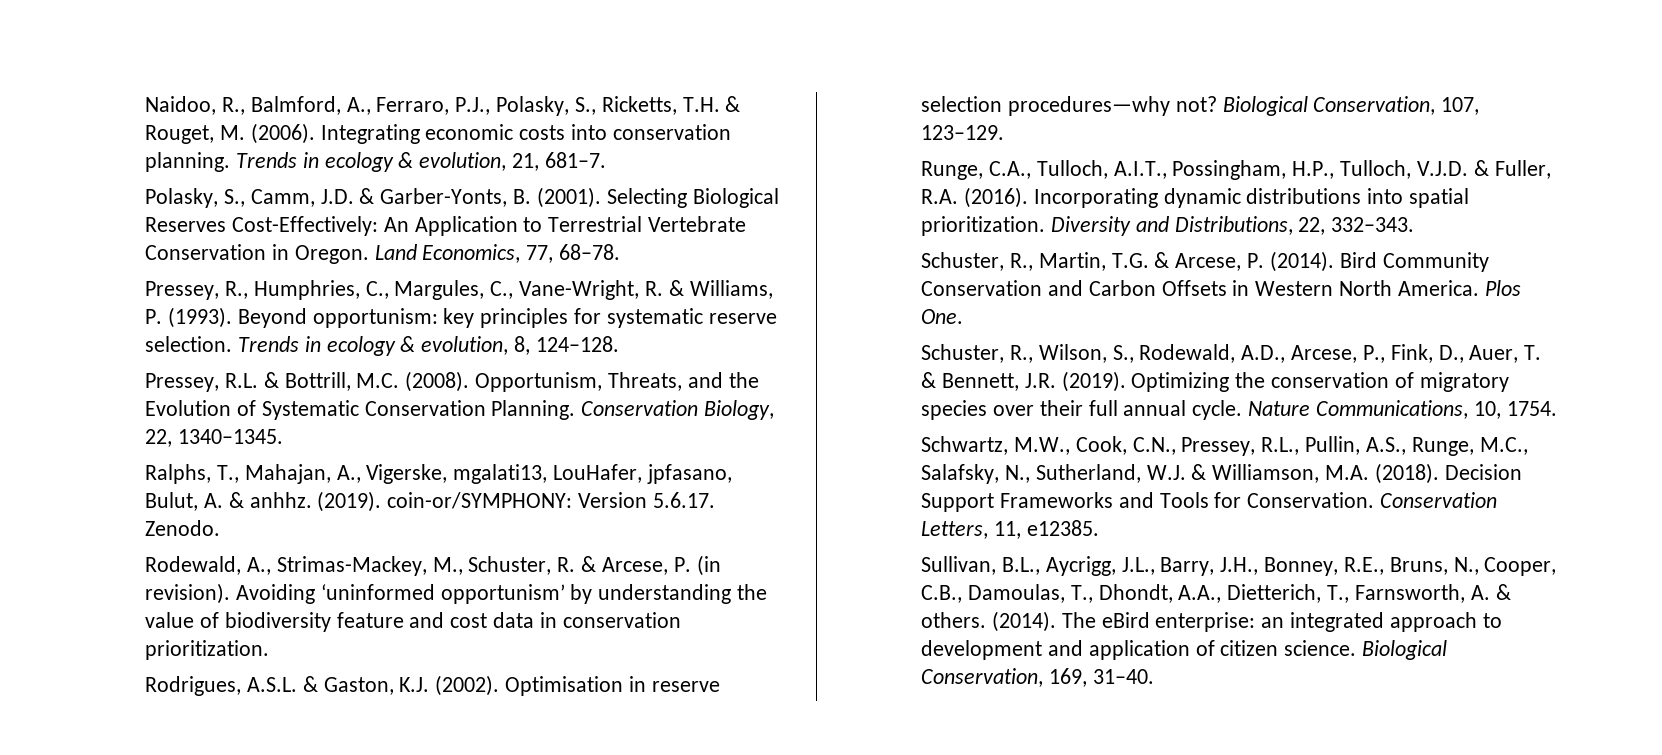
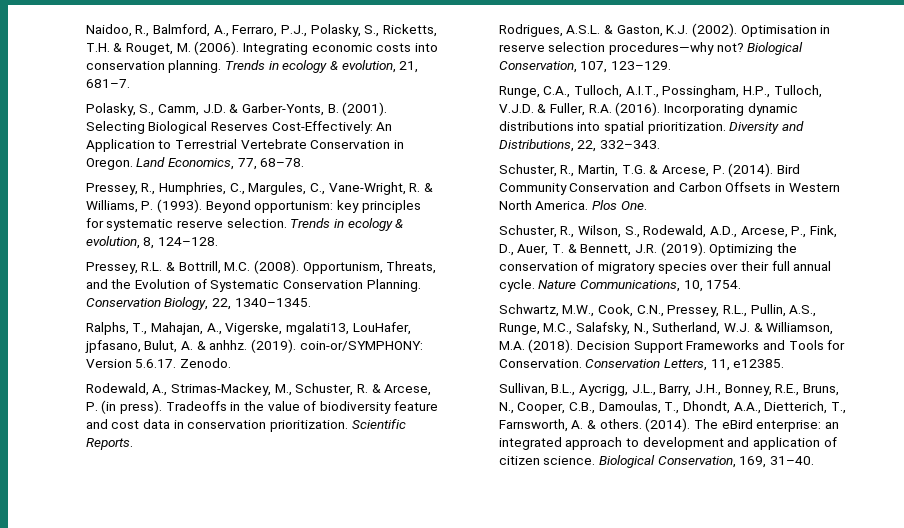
- Rodewald, A., Strimas-Mackey, M., Schuster, R. & Arcese, P. (in revision). Avoiding ‘uninformed opportunism’ by understanding the value of biodiversity feature and cost data in conservation prioritization.
+ Rodewald, A., Strimas-Mackey, M., Schuster, R. & Arcese, P. (in press). Tradeoffs in the value of biodiversity feature and cost data in conservation prioritization. Scientific Reports.

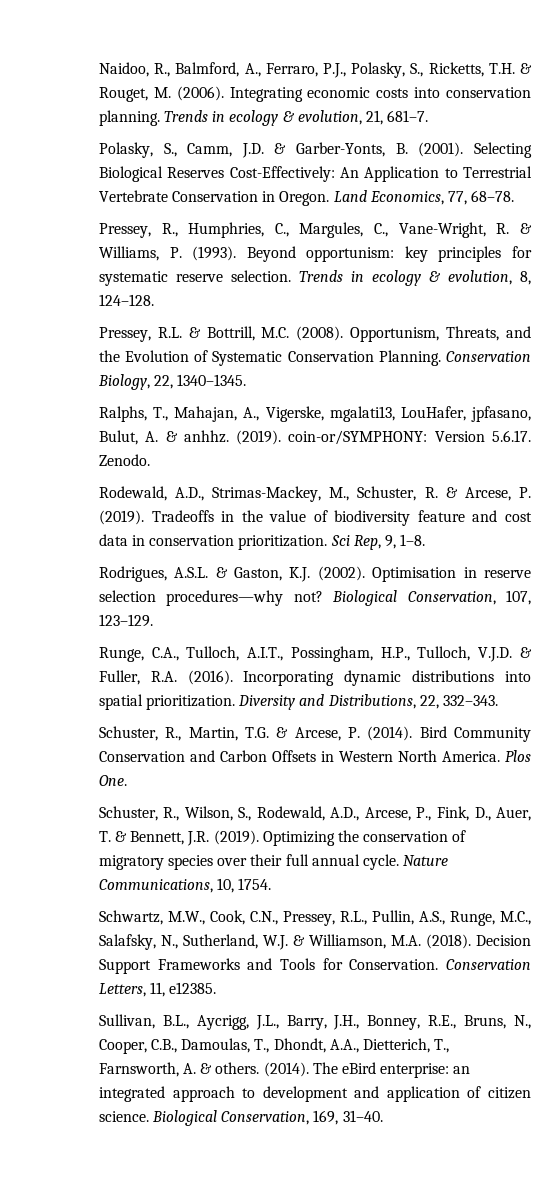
- Rodewald, A., Strimas-Mackey, M., Schuster, R. & Arcese, P. (in press).
+ Rodewald, A.D., Strimas-Mackey, M., Schuster, R. & Arcese, P. (2019).
- Scientific Reports.
+ Sci Rep, 9, 1–8.

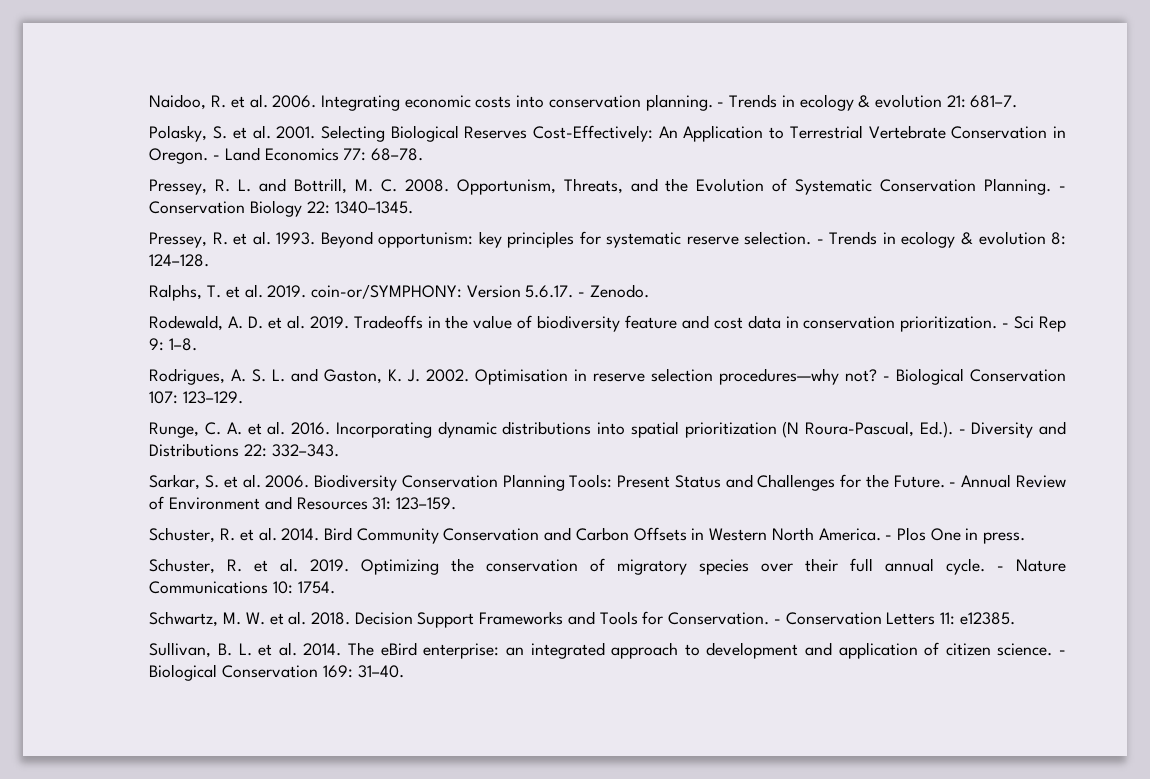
- Naidoo, R., Balmford, A., Ferraro, P.J., Polasky, S., Ricketts, T.H. & Rouget, M. (2006).
+ Naidoo, R. et al. 2006.
- Trends in ecology & evolution, 21, 681–7.
+ - Trends in ecology & evolution 21: 681–7.
- Polasky, S., Camm, J.D. & Garber-Yonts, B. (2001).
+ Polasky, S. et al. 2001.
- Land Economics, 77, 68–78.
- Pressey, R., Humphries, C., Margules, C., Vane-Wright, R. & Williams, P. (1993). Beyond opportunism: key principles for systematic reserve selection. Trends in ecology & evolution, 8, 124–128.
- Pressey, R.L. & Bottrill, M.C. (2008).
+ - Land Economics 77: 68–78.
+ Pressey, R. L. and Bottrill, M. C. 2008.
- Conservation Biology, 22, 1340–1345.
- Ralphs, T., Mahajan, A., Vigerske, mgalati13, LouHafer, jpfasano, Bulut, A. & anhhz. (2019). coin-or/SYMPHONY: Version 5.6.17. Zenodo.
+ - Conservation Biology 22: 1340–1345.
+ Pressey, R. et al. 1993. Beyond opportunism: key principles for systematic reserve selection. - Trends in ecology & evolution 8: 124–128.
+ Ralphs, T. et al. 2019. coin-or/SYMPHONY: Version 5.6.17. - Zenodo.
- Rodewald, A.D., Strimas-Mackey, M., Schuster, R. & Arcese, P. (2019).
+ Rodewald, A. D. et al. 2019.
- Sci Rep, 9, 1–8.
- Rodrigues, A.S.L. & Gaston, K.J. (2002).
+ - Sci Rep 9: 1–8.
+ Rodrigues, A. S. L. and Gaston, K. J. 2002.
- Biological Conservation, 107, 123–129.
- Runge, C.A., Tulloch, A.I.T., Possingham, H.P., Tulloch, V.J.D. & Fuller, R.A. (2016).
+ - Biological Conservation 107: 123–129.
+ Runge, C. A. et al. 2016.
- Incorporating dynamic distributions into spatial prioritization. Diversity and Distributions, 22, 332–343.
- Schuster, R., Martin, T.G. & Arcese, P. (2014).
+ Incorporating dynamic distributions into spatial prioritization (N Roura-Pascual, Ed.). - Diversity and Distributions 22: 332–343.
+ Sarkar, S. et al. 2006. Biodiversity Conservation Planning Tools: Present Status and Challenges for the Future. - Annual Review of Environment and Resources 31: 123–159.
+ Schuster, R. et al. 2014.
- Plos One.
- Schuster, R., Wilson, S., Rodewald, A.D., Arcese, P., Fink, D., Auer, T. & Bennett, J.R. (2019).
+ - Plos One in press.
+ Schuster, R. et al. 2019.
- Nature Communications, 10, 1754.
- Schwartz, M.W., Cook, C.N., Pressey, R.L., Pullin, A.S., Runge, M.C., Salafsky, N., Sutherland, W.J. & Williamson, M.A. (2018).
+ - Nature Communications 10: 1754.
+ Schwartz, M. W. et al. 2018.
- Conservation Letters, 11, e12385.
- Sullivan, B.L., Aycrigg, J.L., Barry, J.H., Bonney, R.E., Bruns, N., Cooper, C.B., Damoulas, T., Dhondt, A.A., Dietterich, T., Farnsworth, A. & others. (2014).
+ - Conservation Letters 11: e12385.
+ Sullivan, B. L. et al. 2014.
- Biological Conservation, 169, 31–40.
+ - Biological Conservation 169: 31–40.

